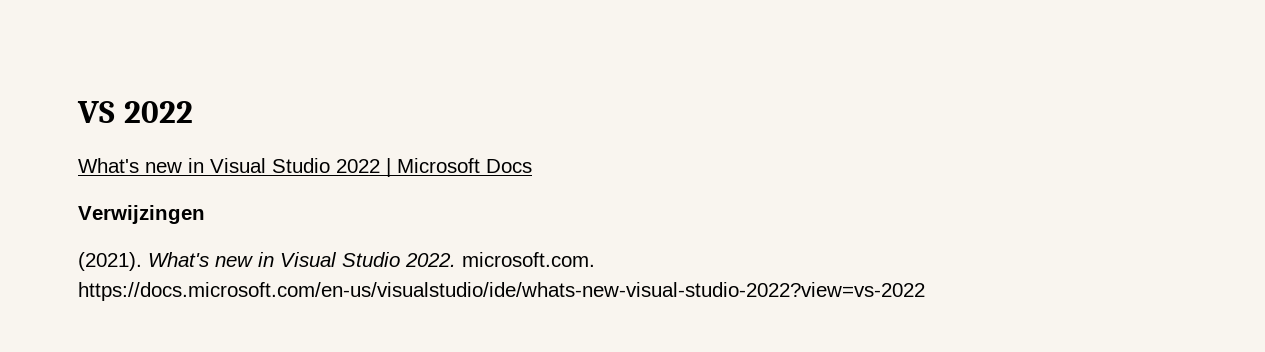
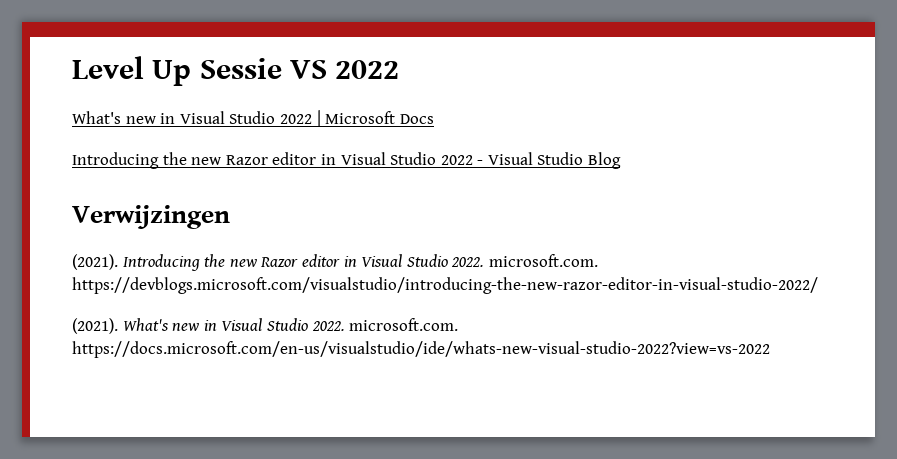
- VS 2022
+ Level Up Sessie VS 2022
+ Introducing the new Razor editor in Visual Studio 2022 - Visual Studio Blog
  Verwijzingen
+ (2021). Introducing the new Razor editor in Visual Studio 2022. microsoft.com. https://devblogs.microsoft.com/visualstudio/introducing-the-new-razor-editor-in-visual-studio-2022/

